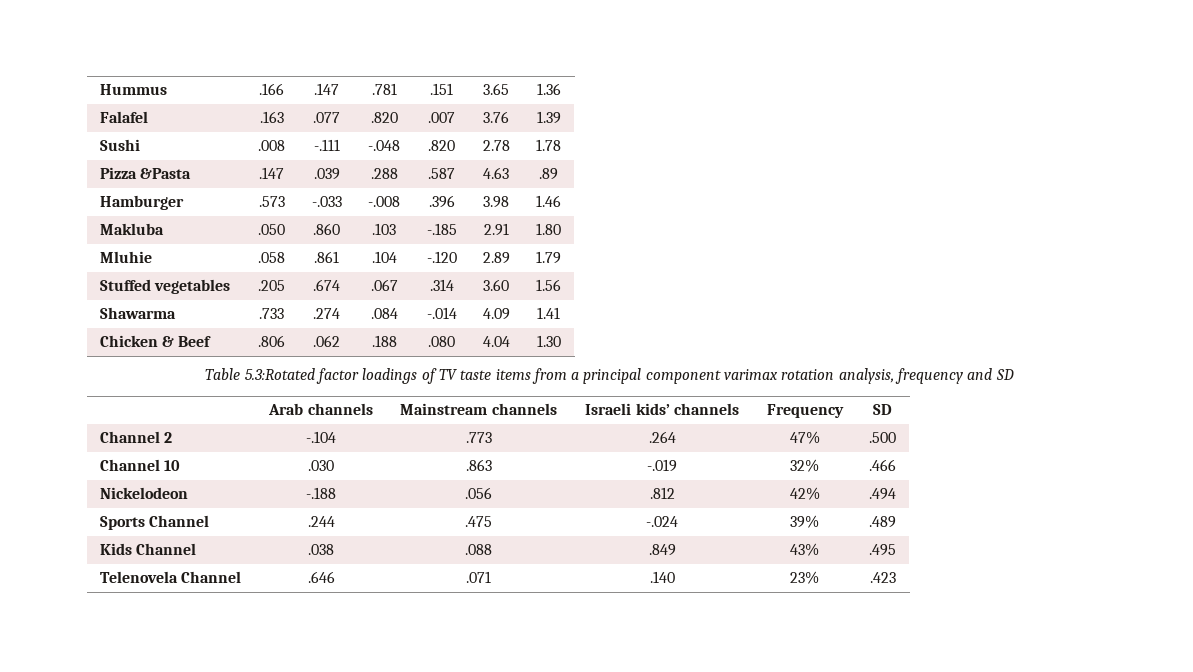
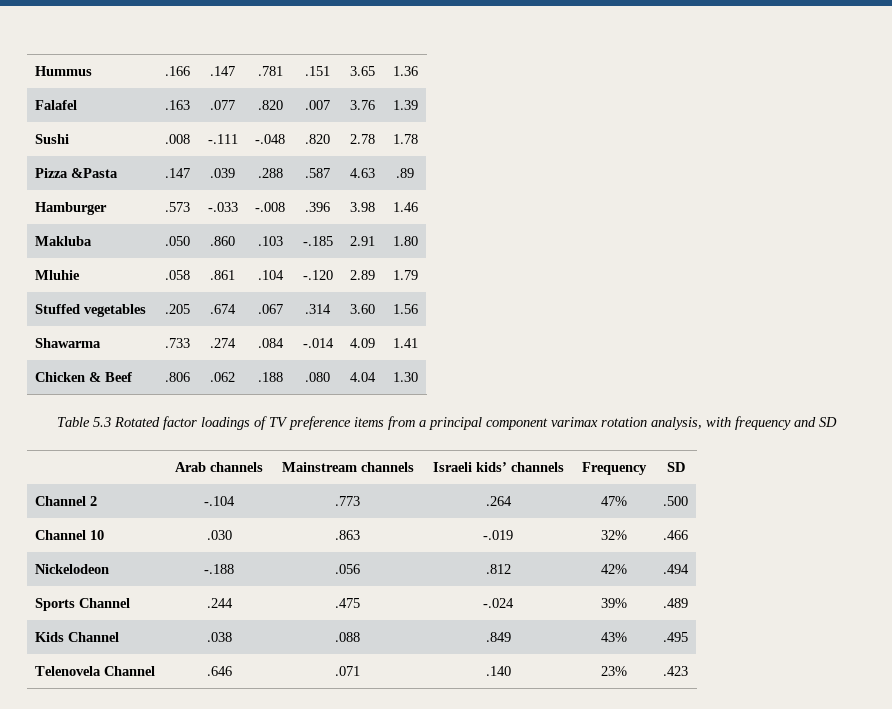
- Table 5.3:Rotated factor loadings of TV taste items from a principal component varimax rotation analysis, frequency and SD
+ Table 5.3 Rotated factor loadings of TV preference items from a principal component varimax rotation analysis, with frequency and SD

